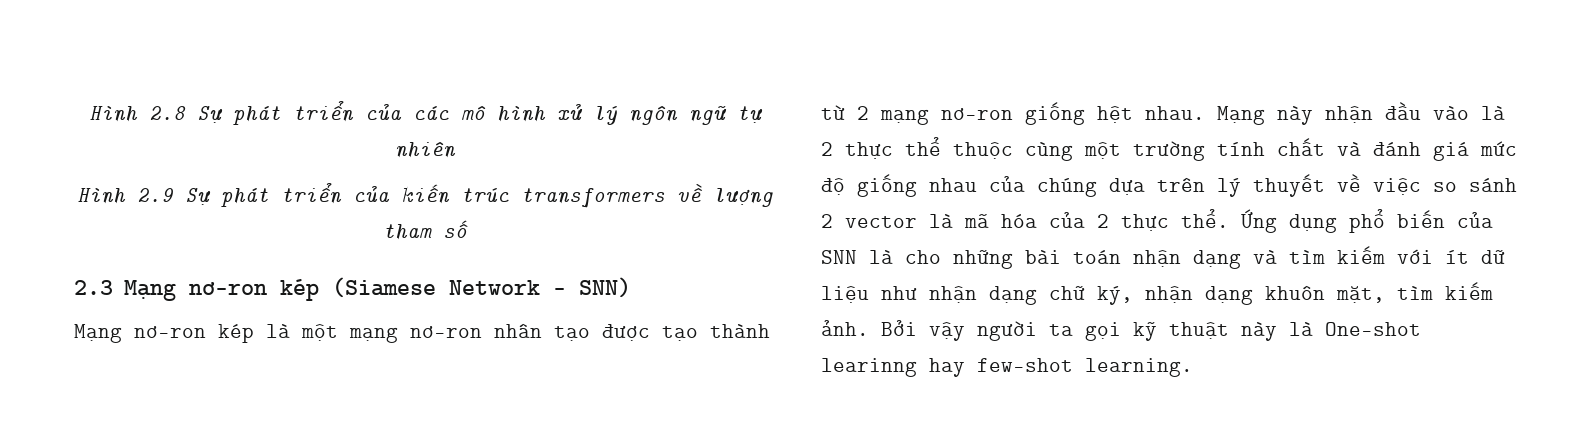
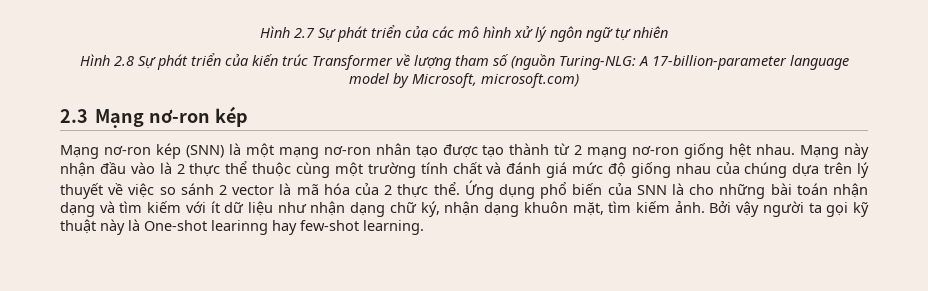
- Hình 2.8 Sự phát triển của các mô hình xử lý ngôn ngữ tự nhiên
+ Hình 2.7 Sự phát triển của các mô hình xử lý ngôn ngữ tự nhiên
- Hình 2.9 Sự phát triển của kiến trúc transformers về lượng tham số
+ Hình 2.8 Sự phát triển của kiến trúc Transformer về lượng tham số (nguồn Turing-NLG: A 17-billion-parameter language model by Microsoft, microsoft.com)
- 2.3 Mạng nơ-ron kép (Siamese Network - SNN)
- Mạng nơ-ron kép là một mạng nơ-ron nhân tạo được tạo thành từ 2 mạng nơ-ron giống hệt nhau.
+ 2.3 Mạng nơ-ron kép
+ Mạng nơ-ron kép (SNN) là một mạng nơ-ron nhân tạo được tạo thành từ 2 mạng nơ-ron giống hệt nhau.

